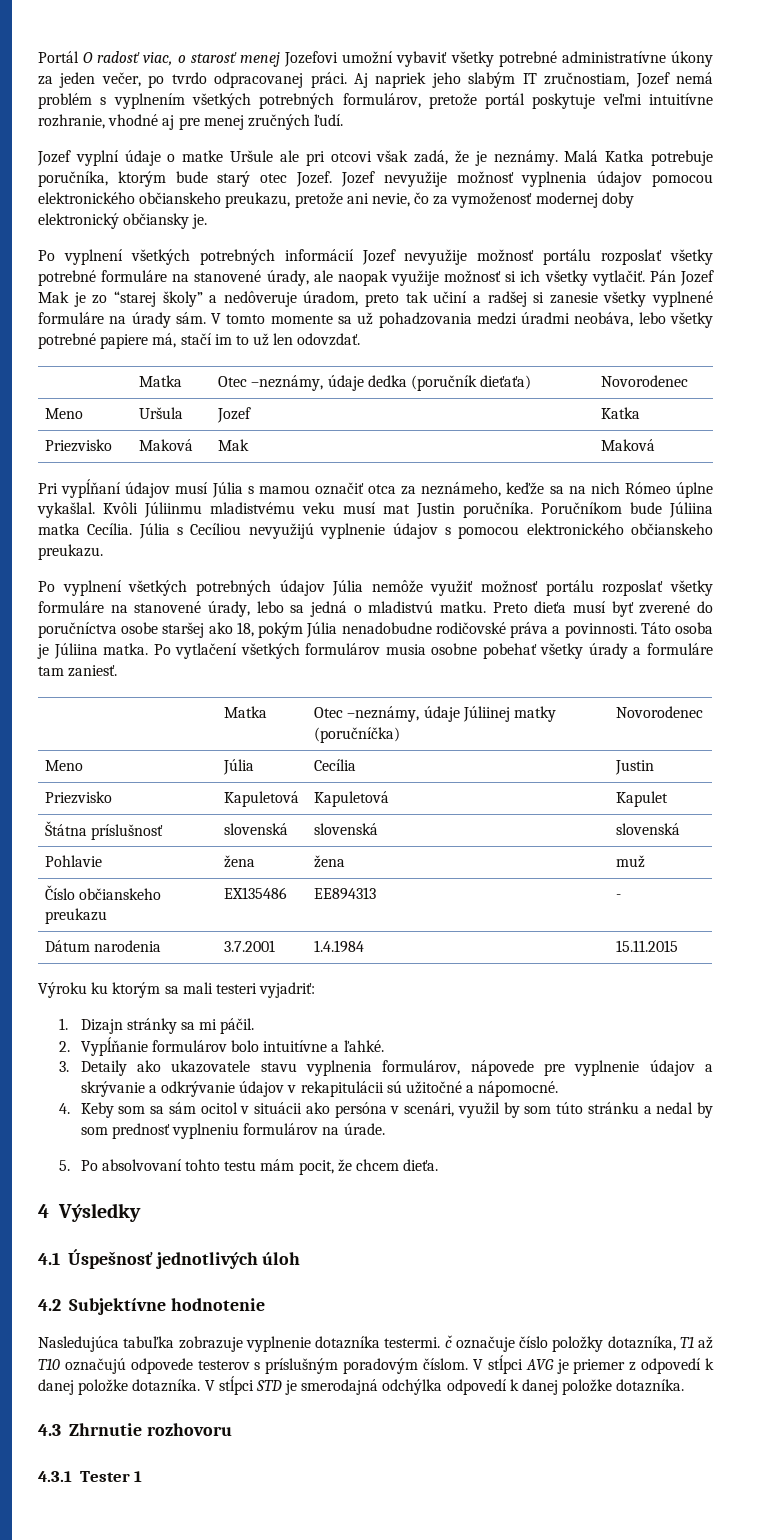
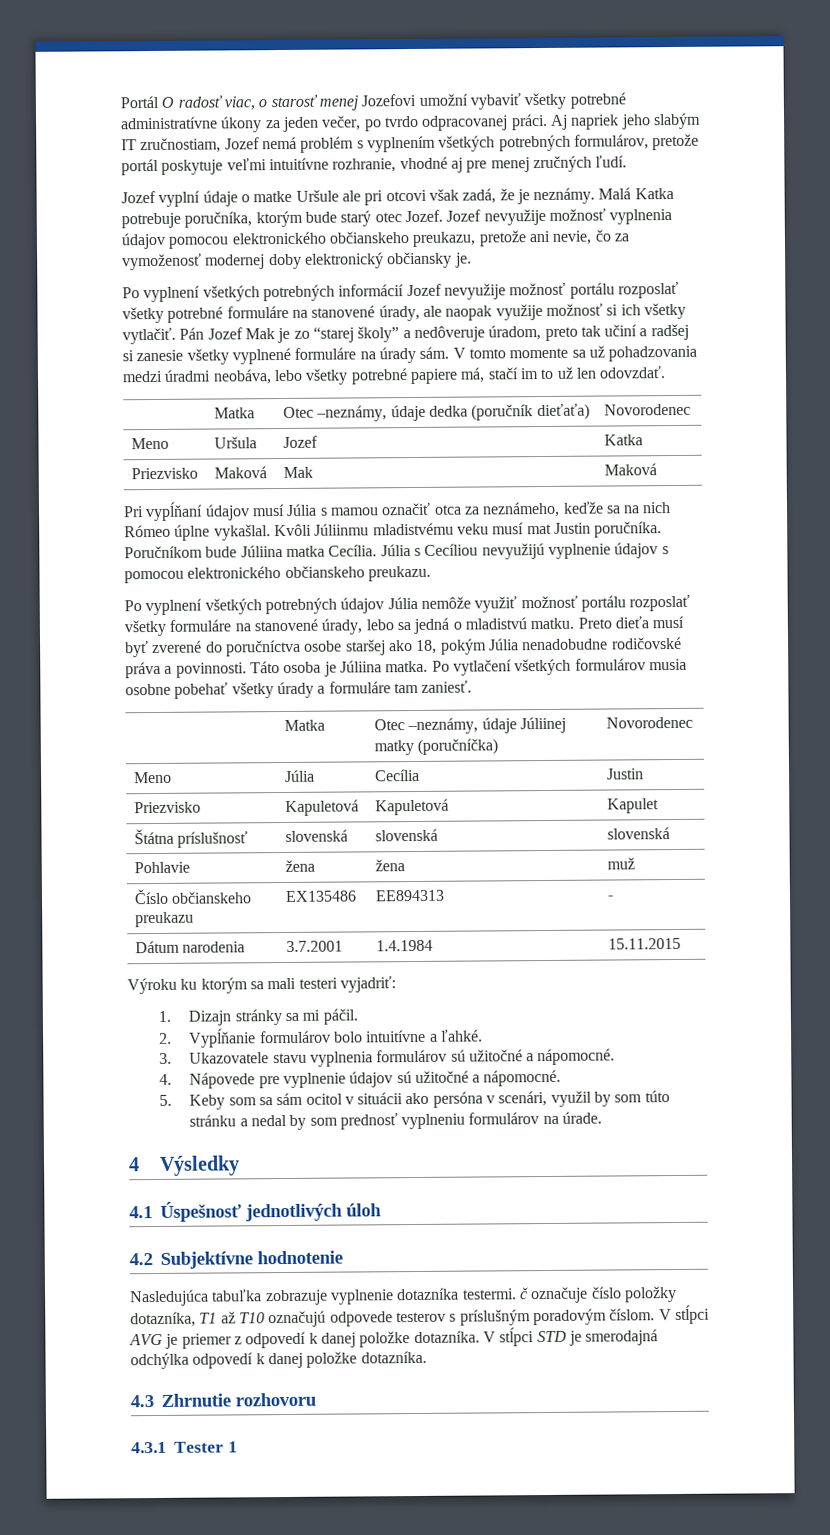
- 3. Detaily ako ukazovatele stavu vyplnenia formulárov, nápovede pre vyplnenie údajov a skrývanie a odkrývanie údajov v rekapitulácii sú užitočné a nápomocné.
- 4. Keby som sa sám ocitol v situácii ako persóna v scenári, využil by som túto stránku a nedal by som prednosť vyplneniu formulárov na úrade.
+ 3. Ukazovatele stavu vyplnenia formulárov sú užitočné a nápomocné.
+ 4. Nápovede pre vyplnenie údajov sú užitočné a nápomocné.
+ 5. Keby som sa sám ocitol v situácii ako persóna v scenári, využil by som túto stránku a nedal by som prednosť vyplneniu formulárov na úrade.
- 5. Po absolvovaní tohto testu mám pocit, že chcem dieťa.

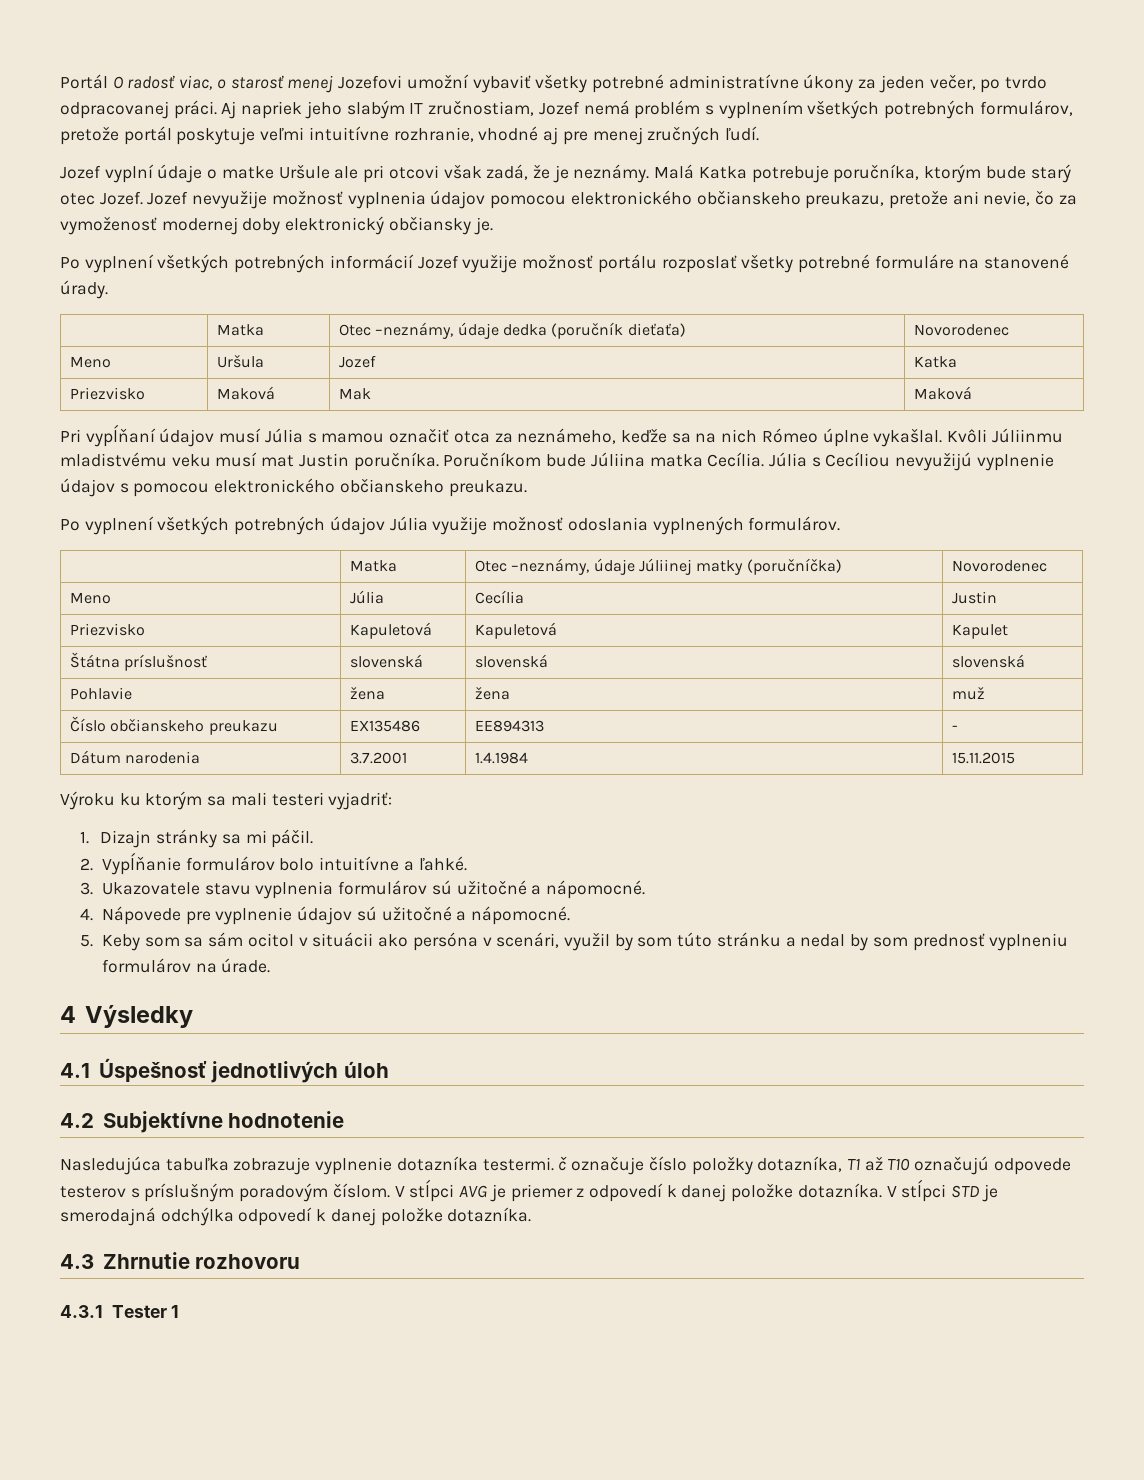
- Po vyplnení všetkých potrebných informácií Jozef nevyužije možnosť portálu rozposlať všetky potrebné formuláre na stanovené úrady, ale naopak využije možnosť si ich všetky vytlačiť. Pán Jozef Mak je zo “starej školy” a nedôveruje úradom, preto tak učiní a radšej si zanesie všetky vyplnené formuláre na úrady sám. V tomto momente sa už pohadzovania medzi úradmi neobáva, lebo všetky potrebné papiere má, stačí im to už len odovzdať.
+ Po vyplnení všetkých potrebných informácií Jozef využije možnosť portálu rozposlať všetky potrebné formuláre na stanovené úrady.
- Po vyplnení všetkých potrebných údajov Júlia nemôže využiť možnosť portálu rozposlať všetky formuláre na stanovené úrady, lebo sa jedná o mladistvú matku. Preto dieťa musí byť zverené do poručníctva osobe staršej ako 18, pokým Júlia nenadobudne rodičovské práva a povinnosti. Táto osoba je Júliina matka. Po vytlačení všetkých formulárov musia osobne pobehať všetky úrady a formuláre tam zaniesť.
+ Po vyplnení všetkých potrebných údajov Júlia využije možnosť odoslania vyplnených formulárov.

